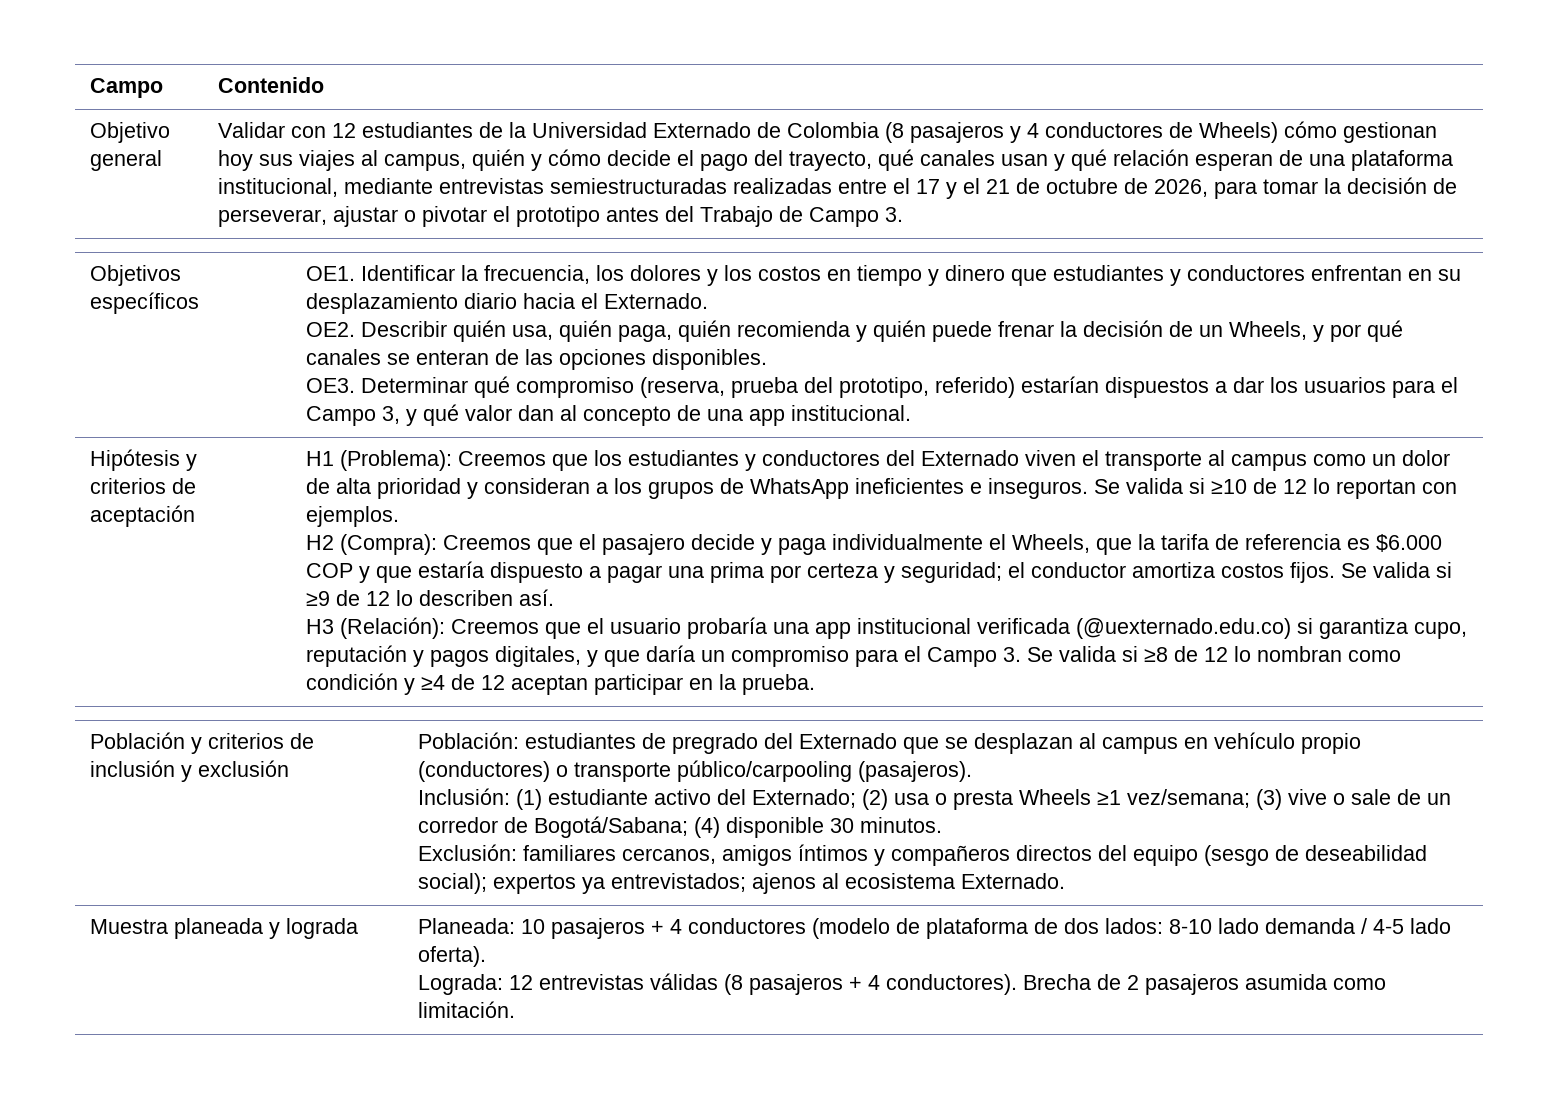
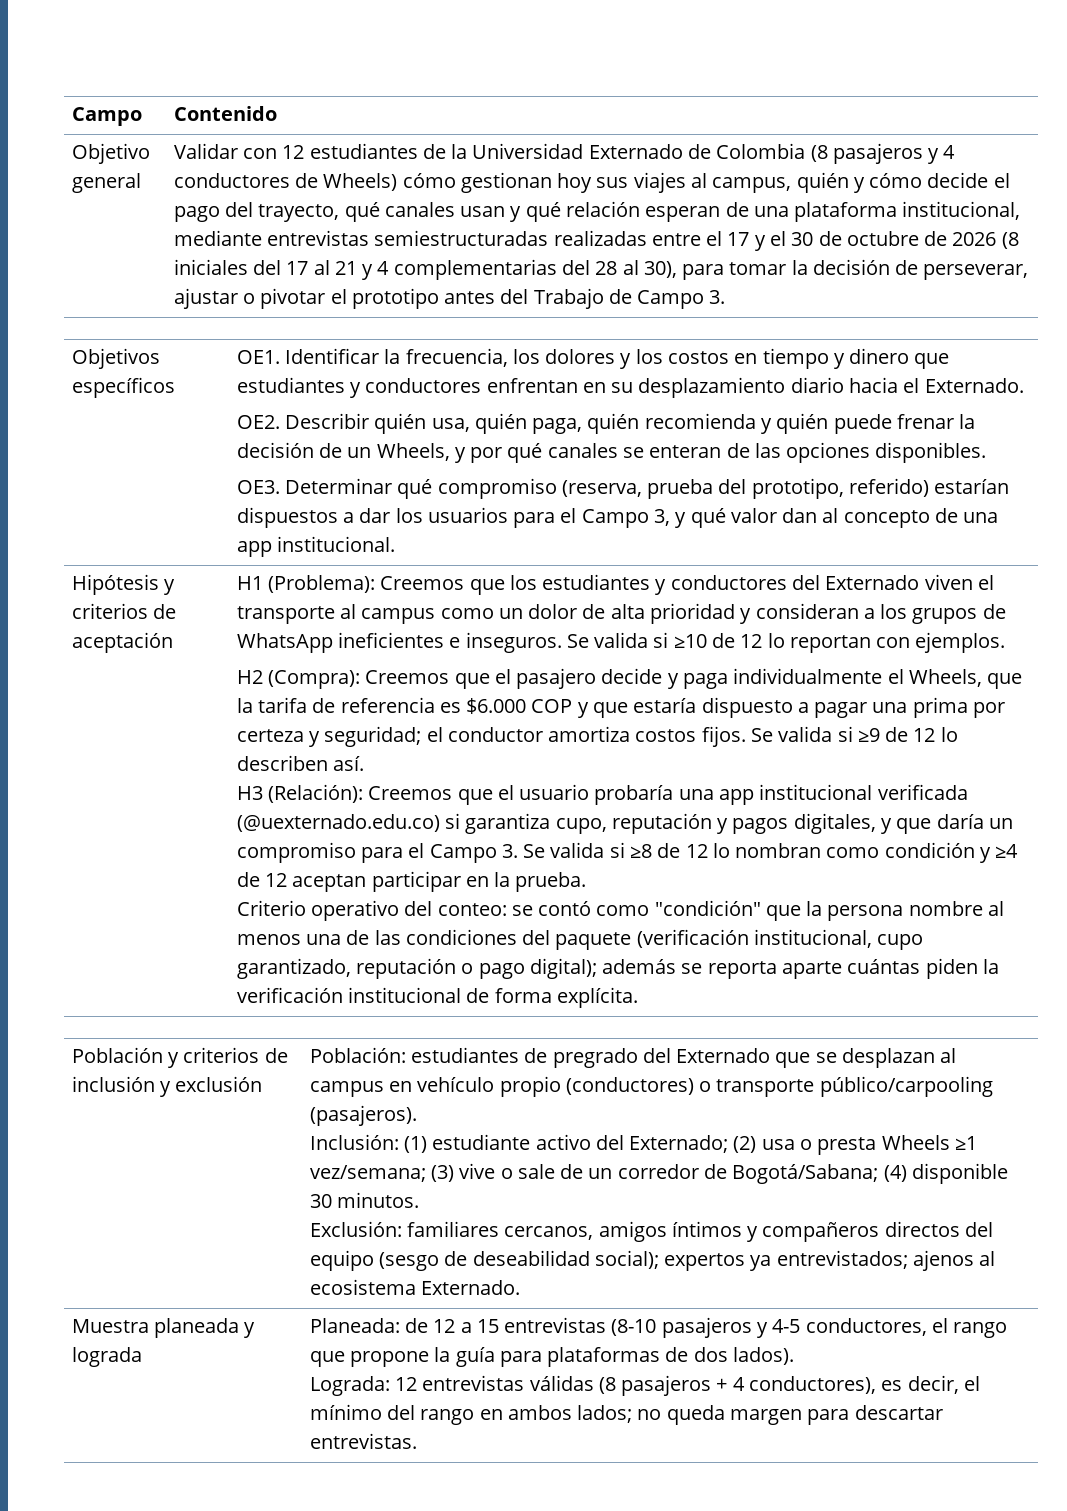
- Validar con 12 estudiantes de la Universidad Externado de Colombia (8 pasajeros y 4 conductores de Wheels) cómo gestionan hoy sus viajes al campus, quién y cómo decide el pago del trayecto, qué canales usan y qué relación esperan de una plataforma institucional, mediante entrevistas semiestructuradas realizadas entre el 17 y el 21 de octubre de 2026, para tomar la decisión de perseverar, ajustar o pivotar el prototipo antes del Trabajo de Campo 3.
+ Validar con 12 estudiantes de la Universidad Externado de Colombia (8 pasajeros y 4 conductores de Wheels) cómo gestionan hoy sus viajes al campus, quién y cómo decide el pago del trayecto, qué canales usan y qué relación esperan de una plataforma institucional, mediante entrevistas semiestructuradas realizadas entre el 17 y el 30 de octubre de 2026 (8 iniciales del 17 al 21 y 4 complementarias del 28 al 30), para tomar la decisión de perseverar, ajustar o pivotar el prototipo antes del Trabajo de Campo 3.
+ Criterio operativo del conteo: se contó como "condición" que la persona nombre al menos una de las condiciones del paquete (verificación institucional, cupo garantizado, reputación o pago digital); además se reporta aparte cuántas piden la verificación institucional de forma explícita.
- Planeada: 10 pasajeros + 4 conductores (modelo de plataforma de dos lados: 8-10 lado demanda / 4-5 lado oferta).
+ Planeada: de 12 a 15 entrevistas (8-10 pasajeros y 4-5 conductores, el rango que propone la guía para plataformas de dos lados).
- Lograda: 12 entrevistas válidas (8 pasajeros + 4 conductores). Brecha de 2 pasajeros asumida como limitación.
+ Lograda: 12 entrevistas válidas (8 pasajeros + 4 conductores), es decir, el mínimo del rango en ambos lados; no queda margen para descartar entrevistas.

